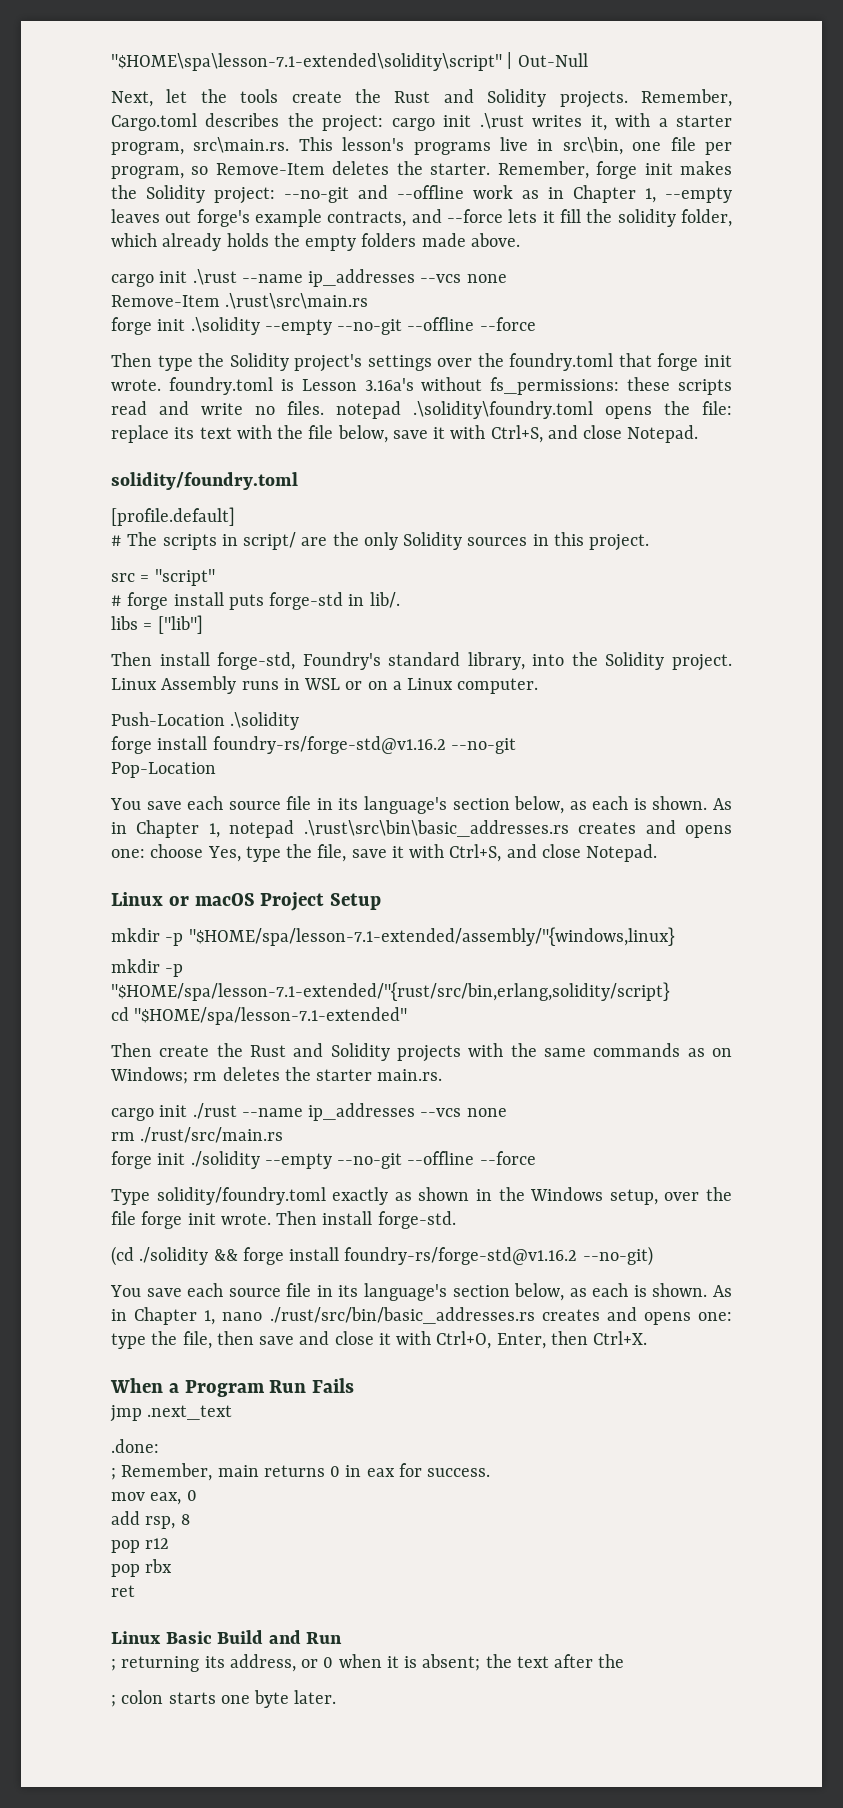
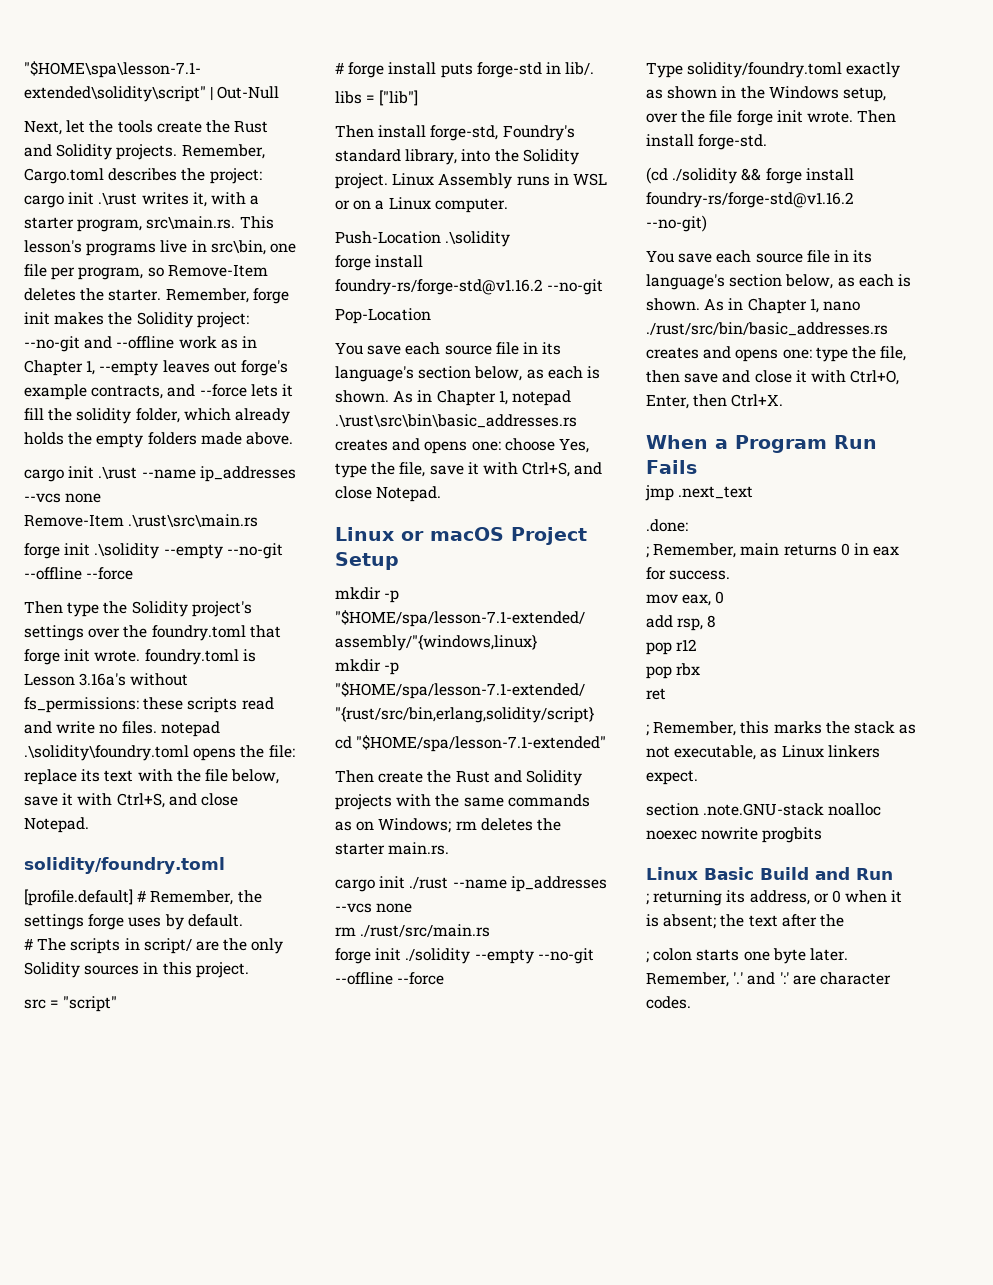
- [profile.default]
+ [profile.default] # Remember, the settings forge uses by default.
+ ; Remember, this marks the stack as not executable, as Linux linkers expect.
+ section .note.GNU-stack noalloc noexec nowrite progbits
+ Remember, '.' and ':' are character codes.

